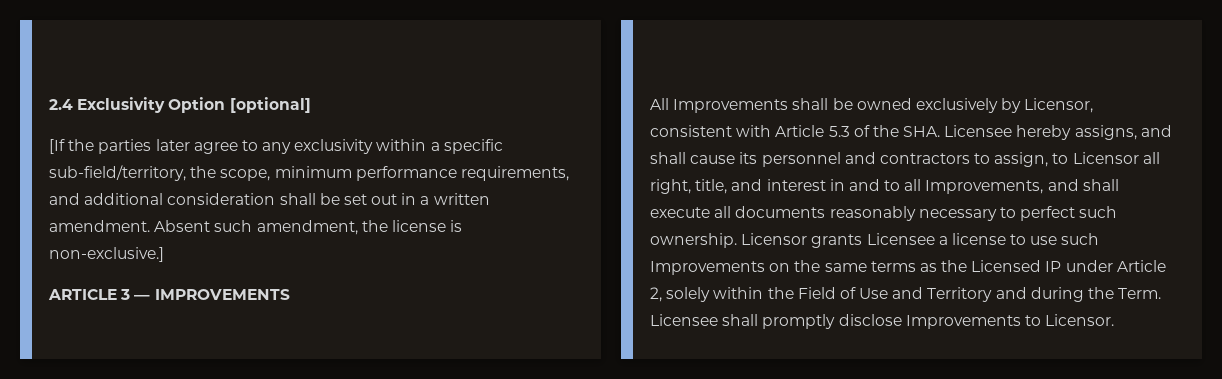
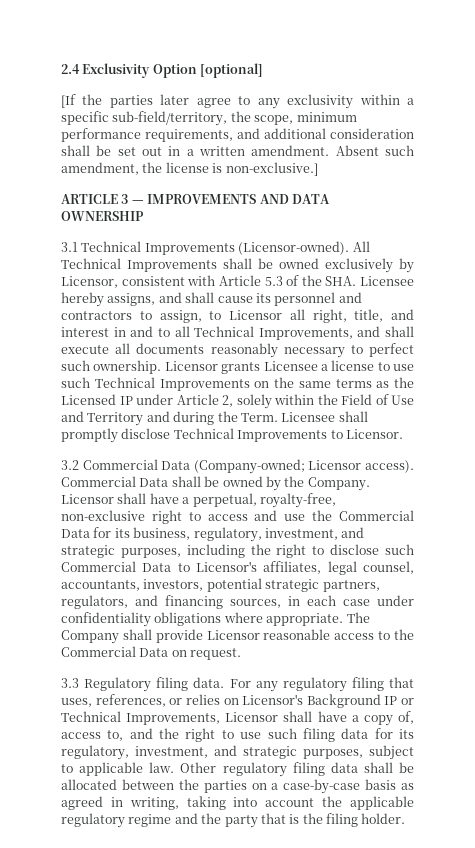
- ARTICLE 3 — IMPROVEMENTS
- All Improvements shall be owned exclusively by Licensor, consistent with Article 5.3 of the SHA. Licensee hereby assigns, and shall cause its personnel and contractors to assign, to Licensor all right, title, and interest in and to all Improvements, and shall execute all documents reasonably necessary to perfect such ownership.
+ ARTICLE 3 — IMPROVEMENTS AND DATA OWNERSHIP
+ 3.1 Technical Improvements (Licensor-owned). All Technical Improvements shall be owned exclusively by Licensor, consistent with Article 5.3 of the SHA. Licensee hereby assigns, and shall cause its personnel and contractors to assign, to Licensor all right, title, and interest in and to all Technical Improvements, and shall execute all documents reasonably necessary to perfect such ownership.
- Licensor grants Licensee a license to use such Improvements on the same terms as the Licensed IP under Article 2, solely within the Field of Use and Territory and during the Term.
+ Licensor grants Licensee a license to use such Technical Improvements on the same terms as the Licensed IP under Article 2, solely within the Field of Use and Territory and during the Term.
- Licensee shall promptly disclose Improvements to Licensor.
+ Licensee shall promptly disclose Technical Improvements to Licensor.
+ 3.2 Commercial Data (Company-owned; Licensor access). Commercial Data shall be owned by the Company. Licensor shall have a perpetual, royalty-free, non-exclusive right to access and use the Commercial Data for its business, regulatory, investment, and strategic purposes, including the right to disclose such Commercial Data to Licensor's affiliates, legal counsel, accountants, investors, potential strategic partners, regulators, and financing sources, in each case under confidentiality obligations where appropriate. The Company shall provide Licensor reasonable access to the Commercial Data on request.
+ 3.3 Regulatory filing data. For any regulatory filing that uses, references, or relies on Licensor's Background IP or Technical Improvements, Licensor shall have a copy of, access to, and the right to use such filing data for its regulatory, investment, and strategic purposes, subject to applicable law. Other regulatory filing data shall be allocated between the parties on a case-by-case basis as agreed in writing, taking into account the applicable regulatory regime and the party that is the filing holder.

